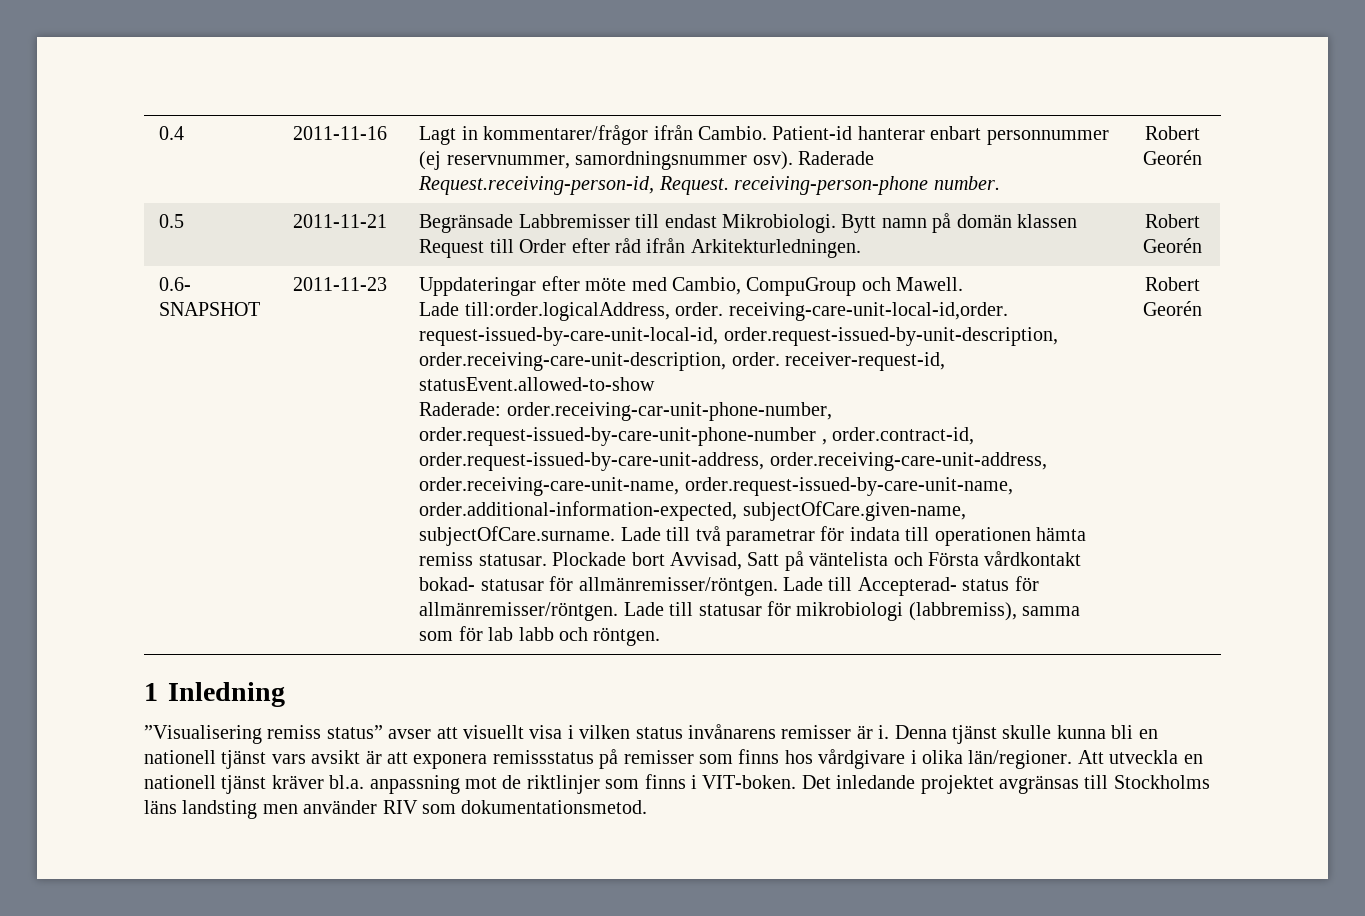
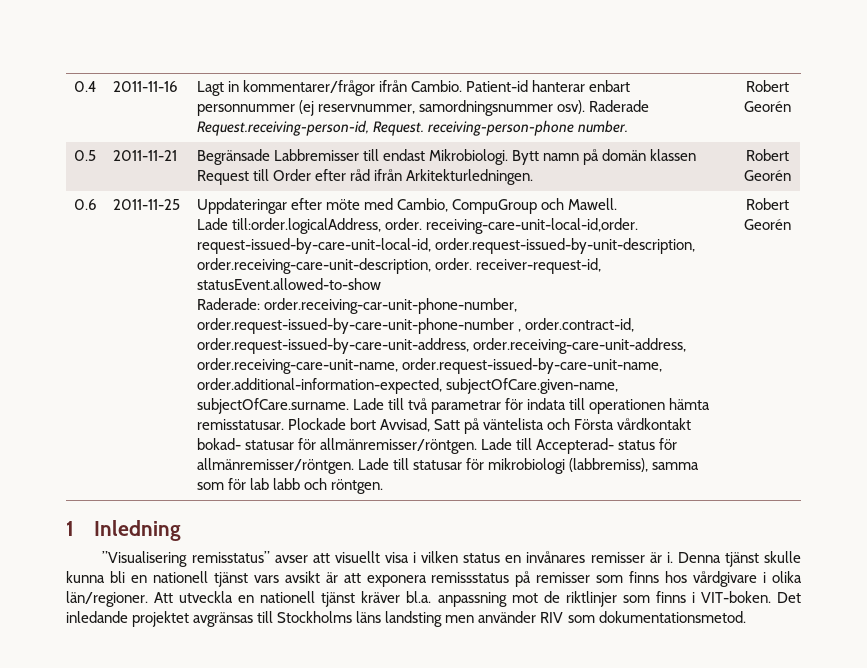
- 0.6- SNAPSHOT | 2011-11-23
+ 0.6 | 2011-11-25
- Raderade: order.receiving-car-unit-phone-number, order.request-issued-by-care-unit-phone-number , order.contract-id, order.request-issued-by-care-unit-address, order.receiving-care-unit-address, order.receiving-care-unit-name, order.request-issued-by-care-unit-name, order.additional-information-expected, subjectOfCare.given-name, subjectOfCare.surname. Lade till två parametrar för indata till operationen hämta remiss statusar.
+ Raderade: order.receiving-car-unit-phone-number, order.request-issued-by-care-unit-phone-number , order.contract-id, order.request-issued-by-care-unit-address, order.receiving-care-unit-address, order.receiving-care-unit-name, order.request-issued-by-care-unit-name, order.additional-information-expected, subjectOfCare.given-name, subjectOfCare.surname. Lade till två parametrar för indata till operationen hämta remisstatusar.
- ”Visualisering remiss status” avser att visuellt visa i vilken status invånarens remisser är i.
+ ”Visualisering remisstatus” avser att visuellt visa i vilken status en invånares remisser är i.

